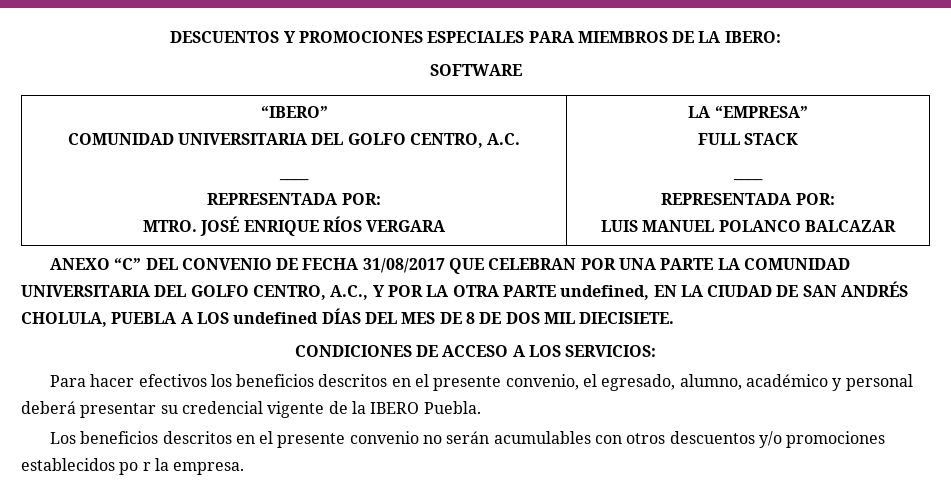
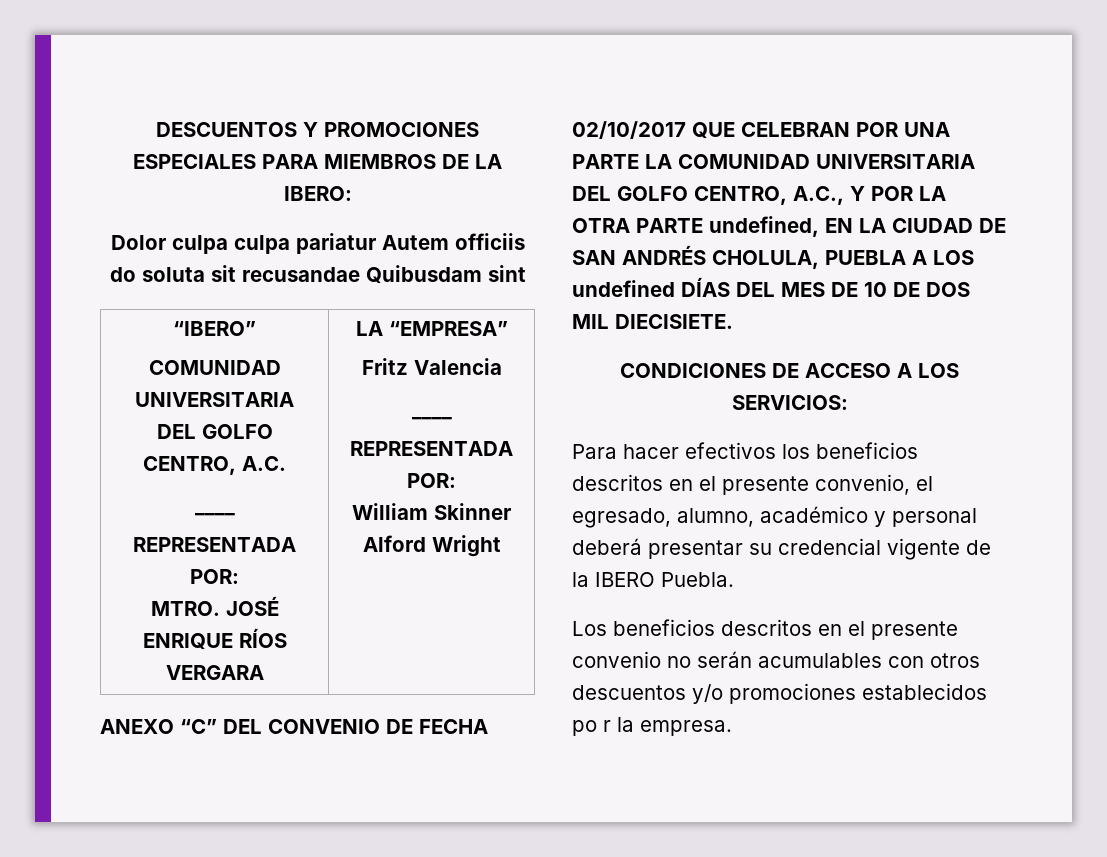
- SOFTWARE
+ Dolor culpa culpa pariatur Autem officiis do soluta sit recusandae Quibusdam sint
  “IBERO”
  COMUNIDAD UNIVERSITARIA DEL GOLFO CENTRO, A.C.
  ____
  REPRESENTADA POR:
  MTRO. JOSÉ ENRIQUE RÍOS VERGARA | LA “EMPRESA”
- FULL STACK
+ Fritz Valencia
  ____
  REPRESENTADA POR:
- LUIS MANUEL POLANCO BALCAZAR
+ William Skinner Alford Wright
- ANEXO “C” DEL CONVENIO DE FECHA 31/08/2017 QUE CELEBRAN POR UNA PARTE LA COMUNIDAD UNIVERSITARIA DEL GOLFO CENTRO, A.C., Y POR LA OTRA PARTE undefined, EN LA CIUDAD DE SAN ANDRÉS CHOLULA, PUEBLA A LOS undefined DÍAS DEL MES DE 8 DE DOS MIL DIECISIETE.
+ ANEXO “C” DEL CONVENIO DE FECHA 02/10/2017 QUE CELEBRAN POR UNA PARTE LA COMUNIDAD UNIVERSITARIA DEL GOLFO CENTRO, A.C., Y POR LA OTRA PARTE undefined, EN LA CIUDAD DE SAN ANDRÉS CHOLULA, PUEBLA A LOS undefined DÍAS DEL MES DE 10 DE DOS MIL DIECISIETE.

